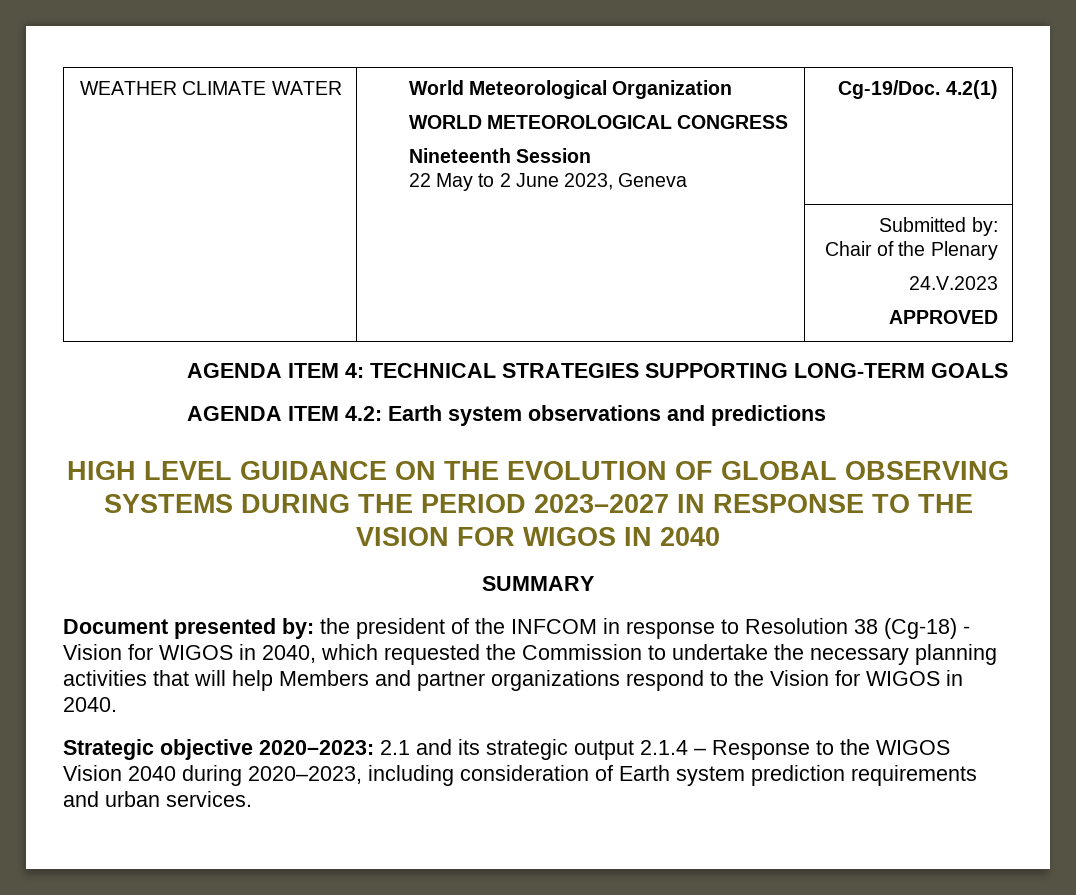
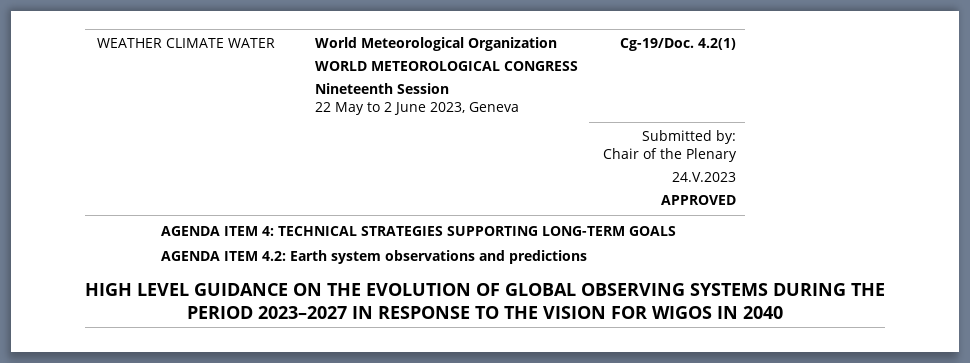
- SUMMARY
- Document presented by: the president of the INFCOM in response to Resolution 38 (Cg-18) - Vision for WIGOS in 2040, which requested the Commission to undertake the necessary planning activities that will help Members and partner organizations respond to the Vision for WIGOS in 2040.
- Strategic objective 2020–2023: 2.1 and its strategic output 2.1.4 – Response to the WIGOS Vision 2040 during 2020–2023, including consideration of Earth system prediction requirements and urban services.

